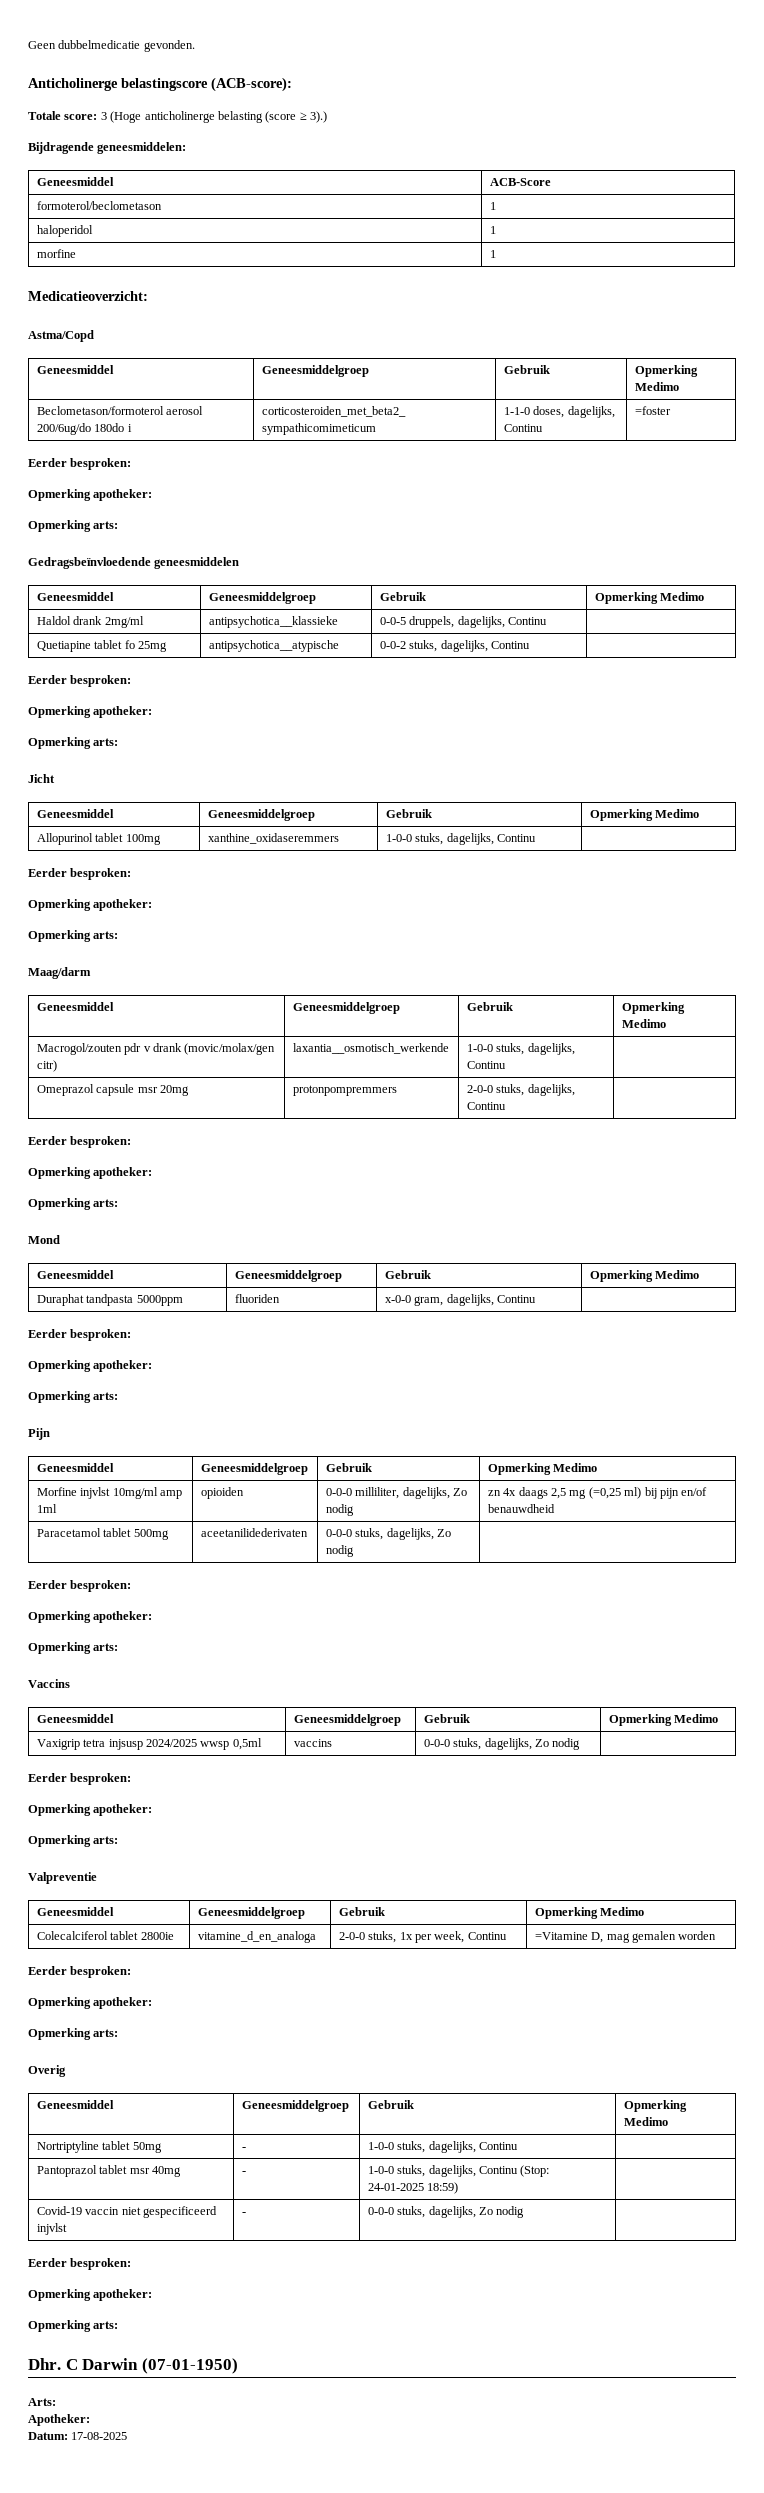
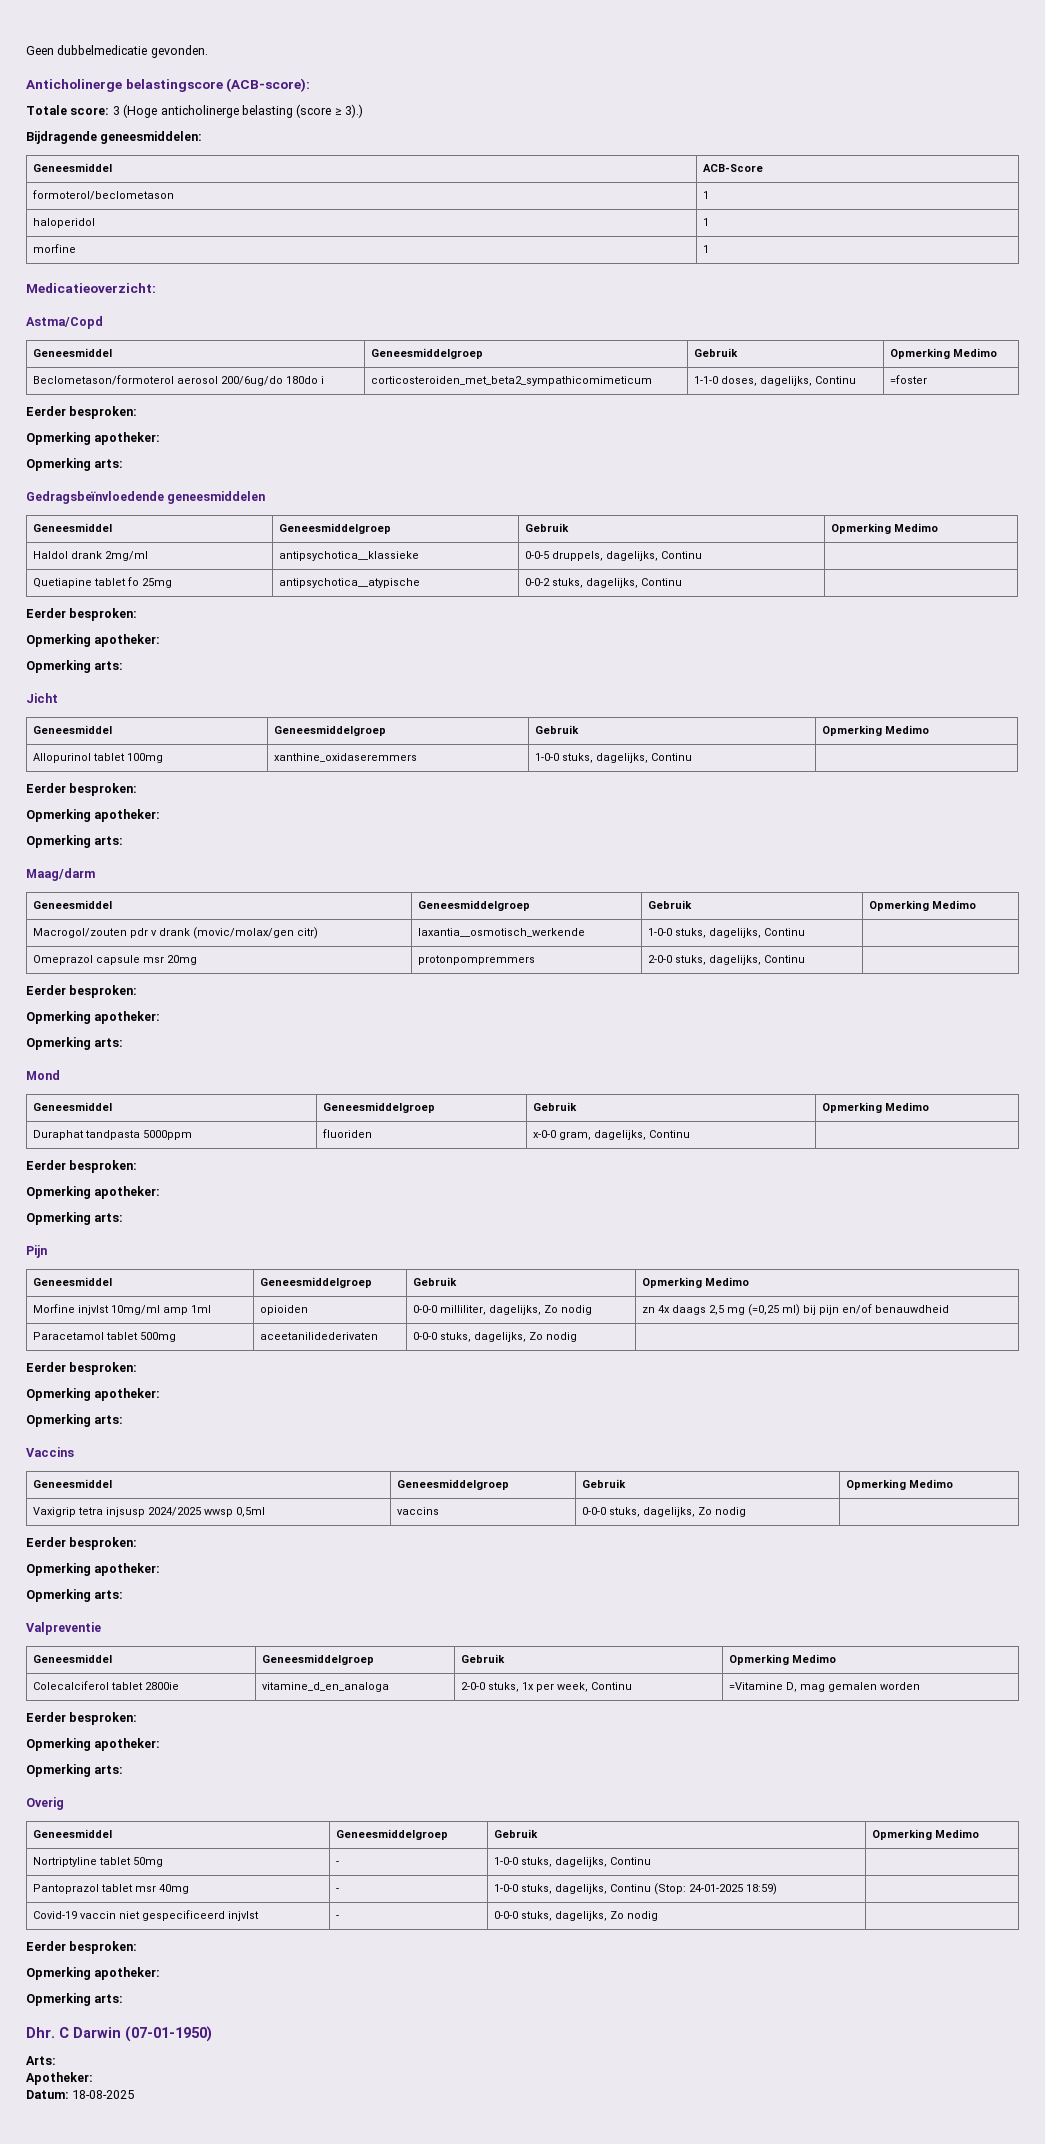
- Datum: 17-08-2025
+ Datum: 18-08-2025

